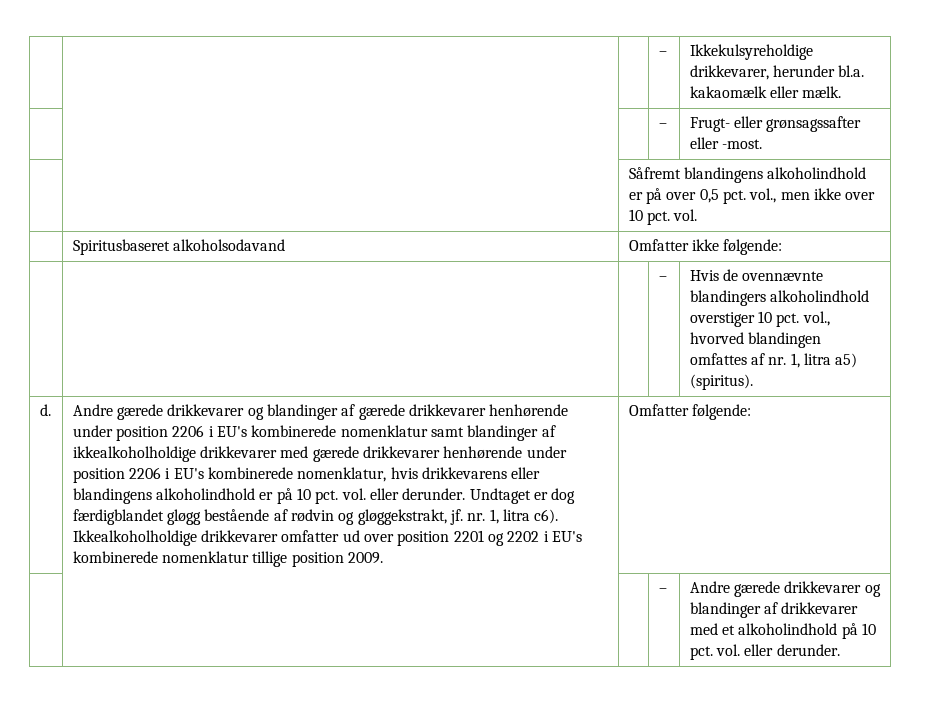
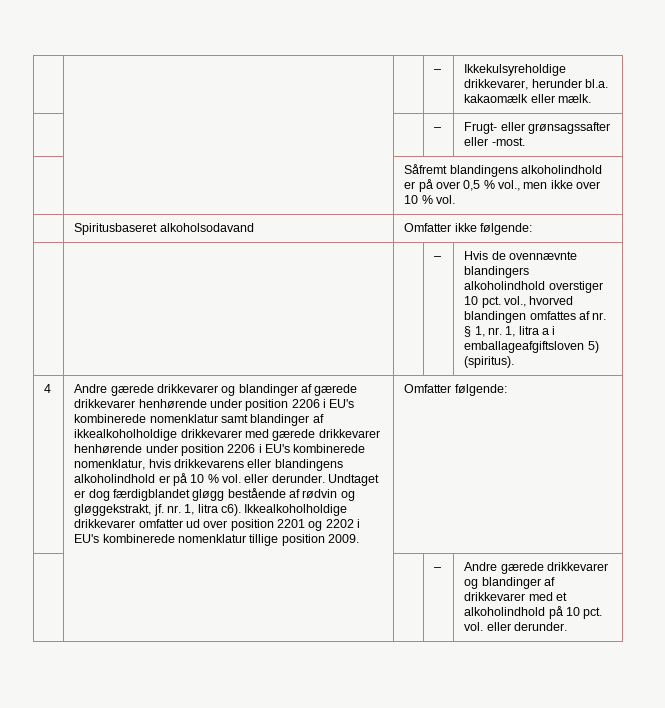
- | | Såfremt blandingens alkoholindhold er på over 0,5 pct. vol., men ikke over 10 pct. vol.
+ | | Såfremt blandingens alkoholindhold er på over 0,5 % vol., men ikke over 10 % vol.
- | | | – | Hvis de ovennævnte blandingers alkoholindhold overstiger 10 pct. vol., hvorved blandingen omfattes af nr. 1, litra a5) (spiritus).
+ | | | – | Hvis de ovennævnte blandingers alkoholindhold overstiger 10 pct. vol., hvorved blandingen omfattes af nr. § 1, nr. 1, litra a i emballageafgiftsloven 5) (spiritus).
- d.
+ 4
- Andre gærede drikkevarer og blandinger af gærede drikkevarer henhørende under position 2206 i EU's kombinerede nomenklatur samt blandinger af ikkealkoholholdige drikkevarer med gærede drikkevarer henhørende under position 2206 i EU's kombinerede nomenklatur, hvis drikkevarens eller blandingens alkoholindhold er på 10 pct. vol. eller derunder.
+ Andre gærede drikkevarer og blandinger af gærede drikkevarer henhørende under position 2206 i EU's kombinerede nomenklatur samt blandinger af ikkealkoholholdige drikkevarer med gærede drikkevarer henhørende under position 2206 i EU's kombinerede nomenklatur, hvis drikkevarens eller blandingens alkoholindhold er på 10 % vol. eller derunder.

